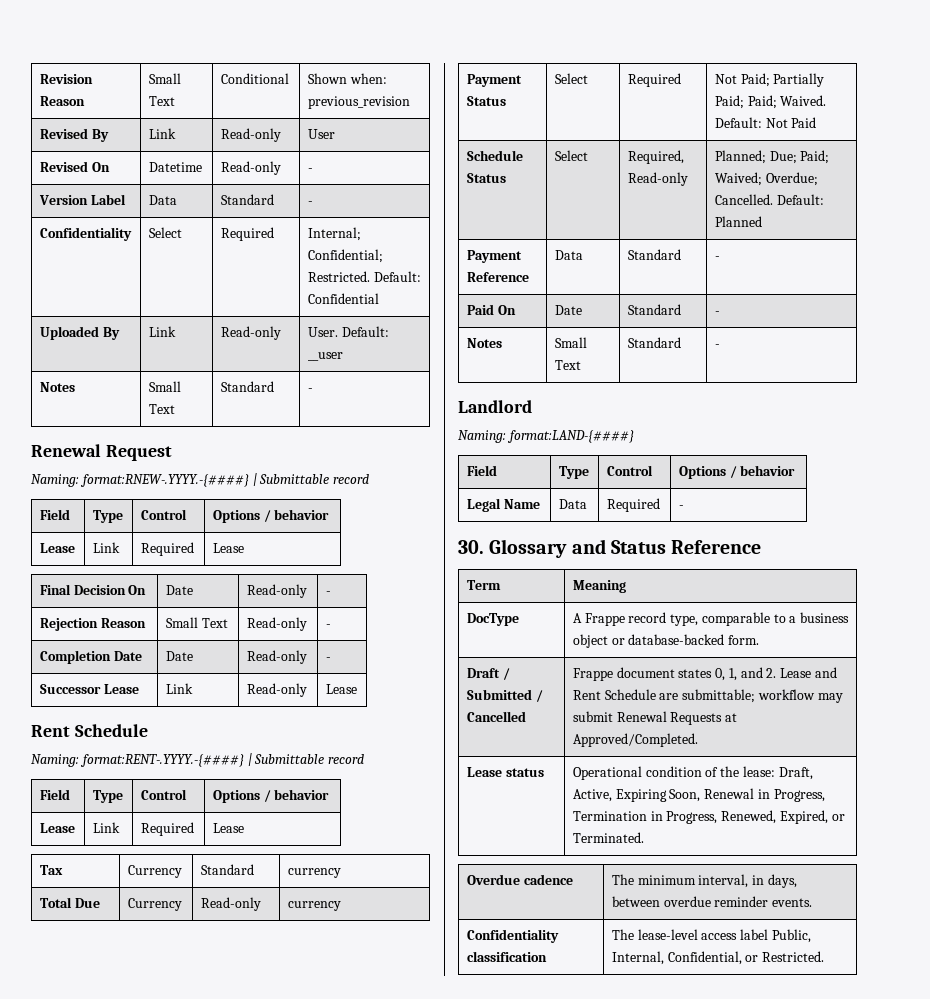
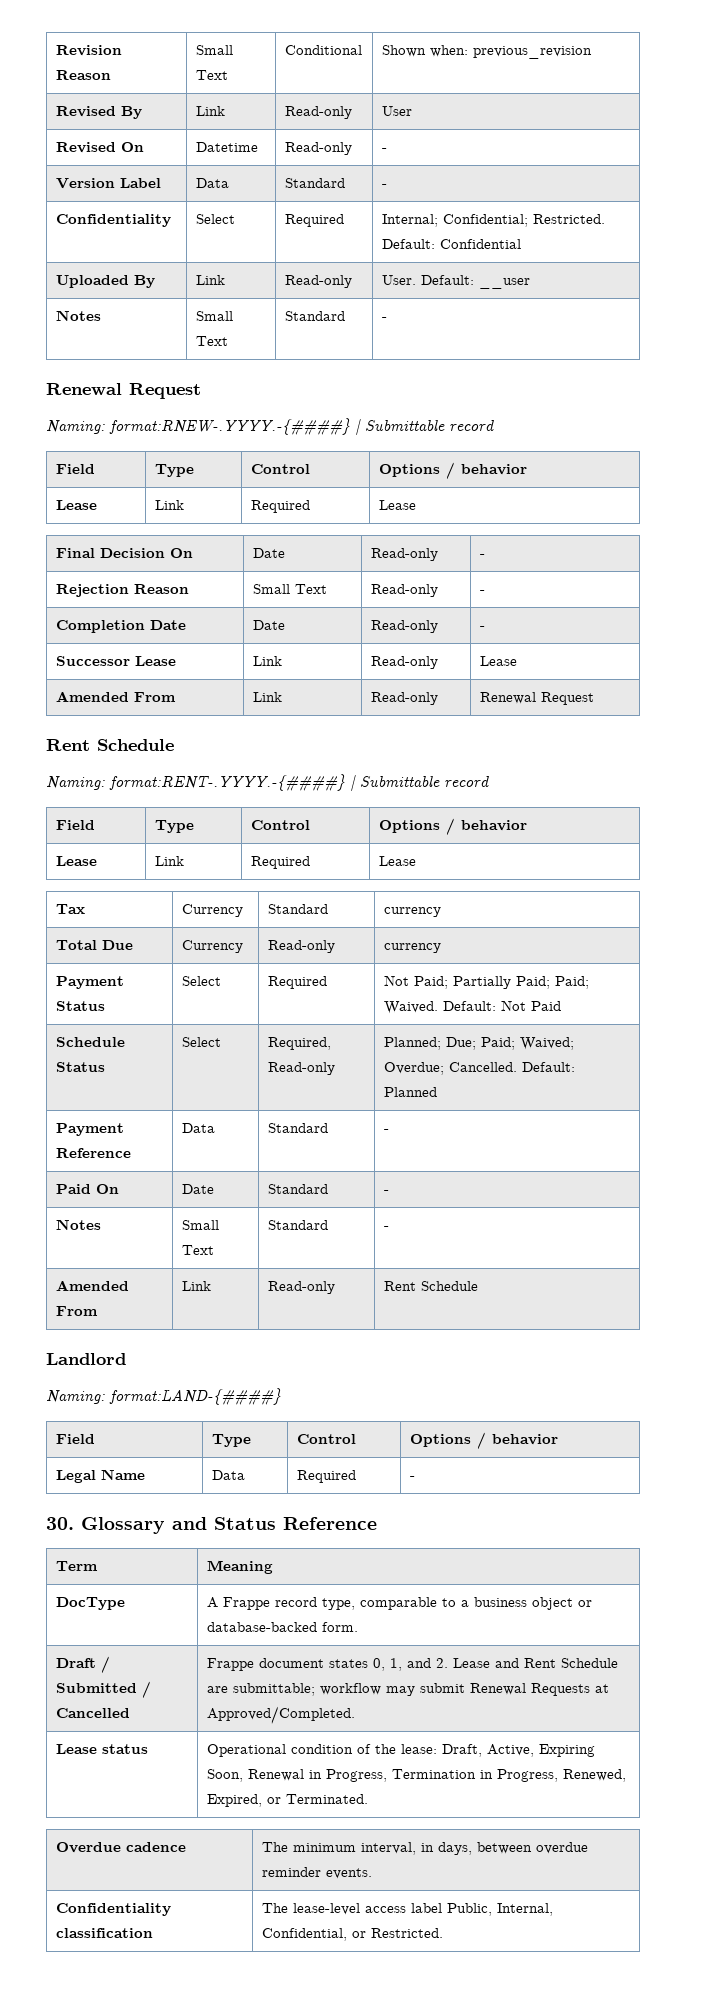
+ Amended From | Link | Read-only | Renewal Request
+ Amended From | Link | Read-only | Rent Schedule

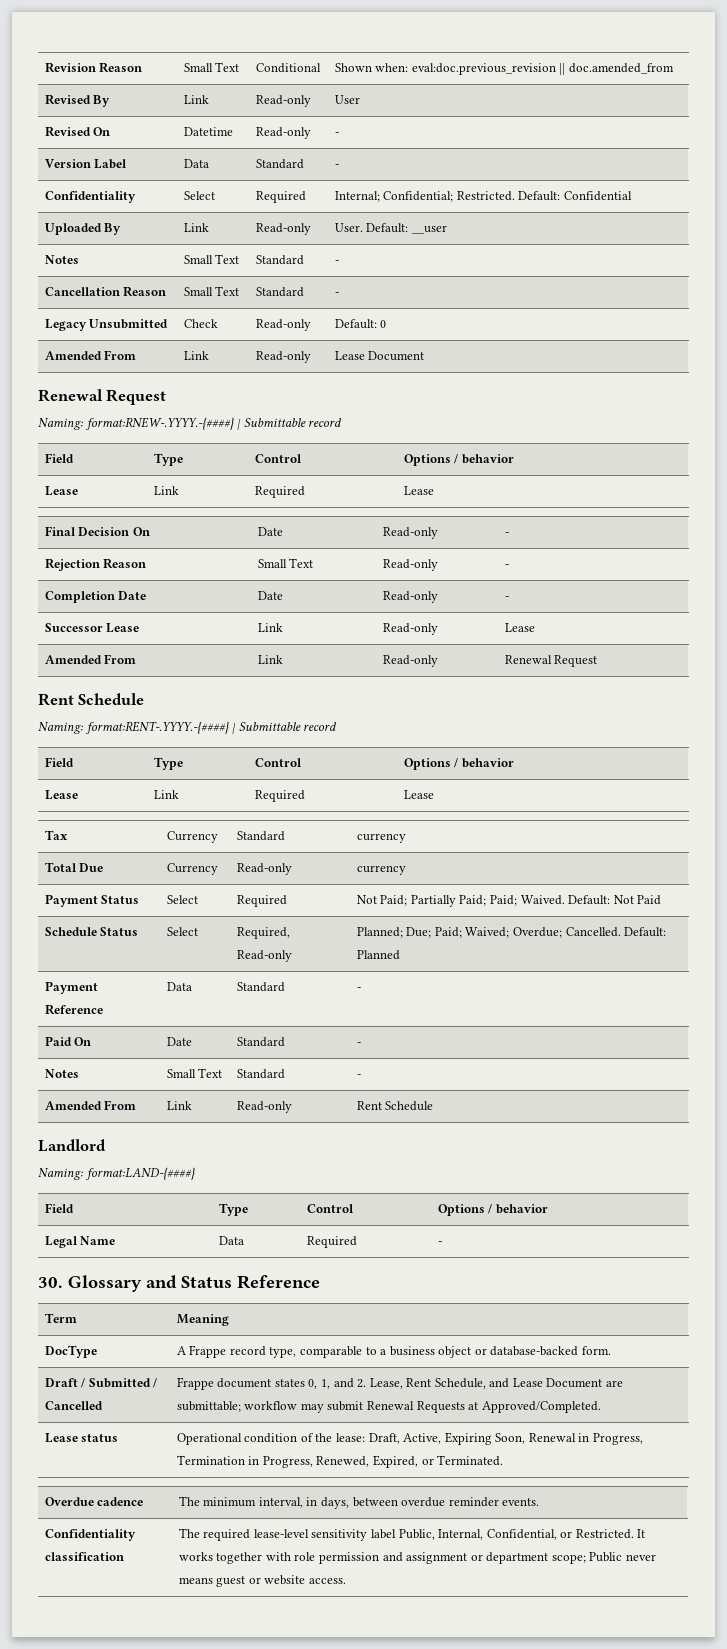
- Revision Reason | Small Text | Conditional | Shown when: previous_revision
+ Revision Reason | Small Text | Conditional | Shown when: eval:doc.previous_revision || doc.amended_from
+ Cancellation Reason | Small Text | Standard | -
+ Legacy Unsubmitted | Check | Read-only | Default: 0
+ Amended From | Link | Read-only | Lease Document
- Draft / Submitted / Cancelled | Frappe document states 0, 1, and 2. Lease and Rent Schedule are submittable; workflow may submit Renewal Requests at Approved/Completed.
+ Draft / Submitted / Cancelled | Frappe document states 0, 1, and 2. Lease, Rent Schedule, and Lease Document are submittable; workflow may submit Renewal Requests at Approved/Completed.
- Confidentiality classification | The lease-level access label Public, Internal, Confidential, or Restricted.
+ Confidentiality classification | The required lease-level sensitivity label Public, Internal, Confidential, or Restricted. It works together with role permission and assignment or department scope; Public never means guest or website access.

